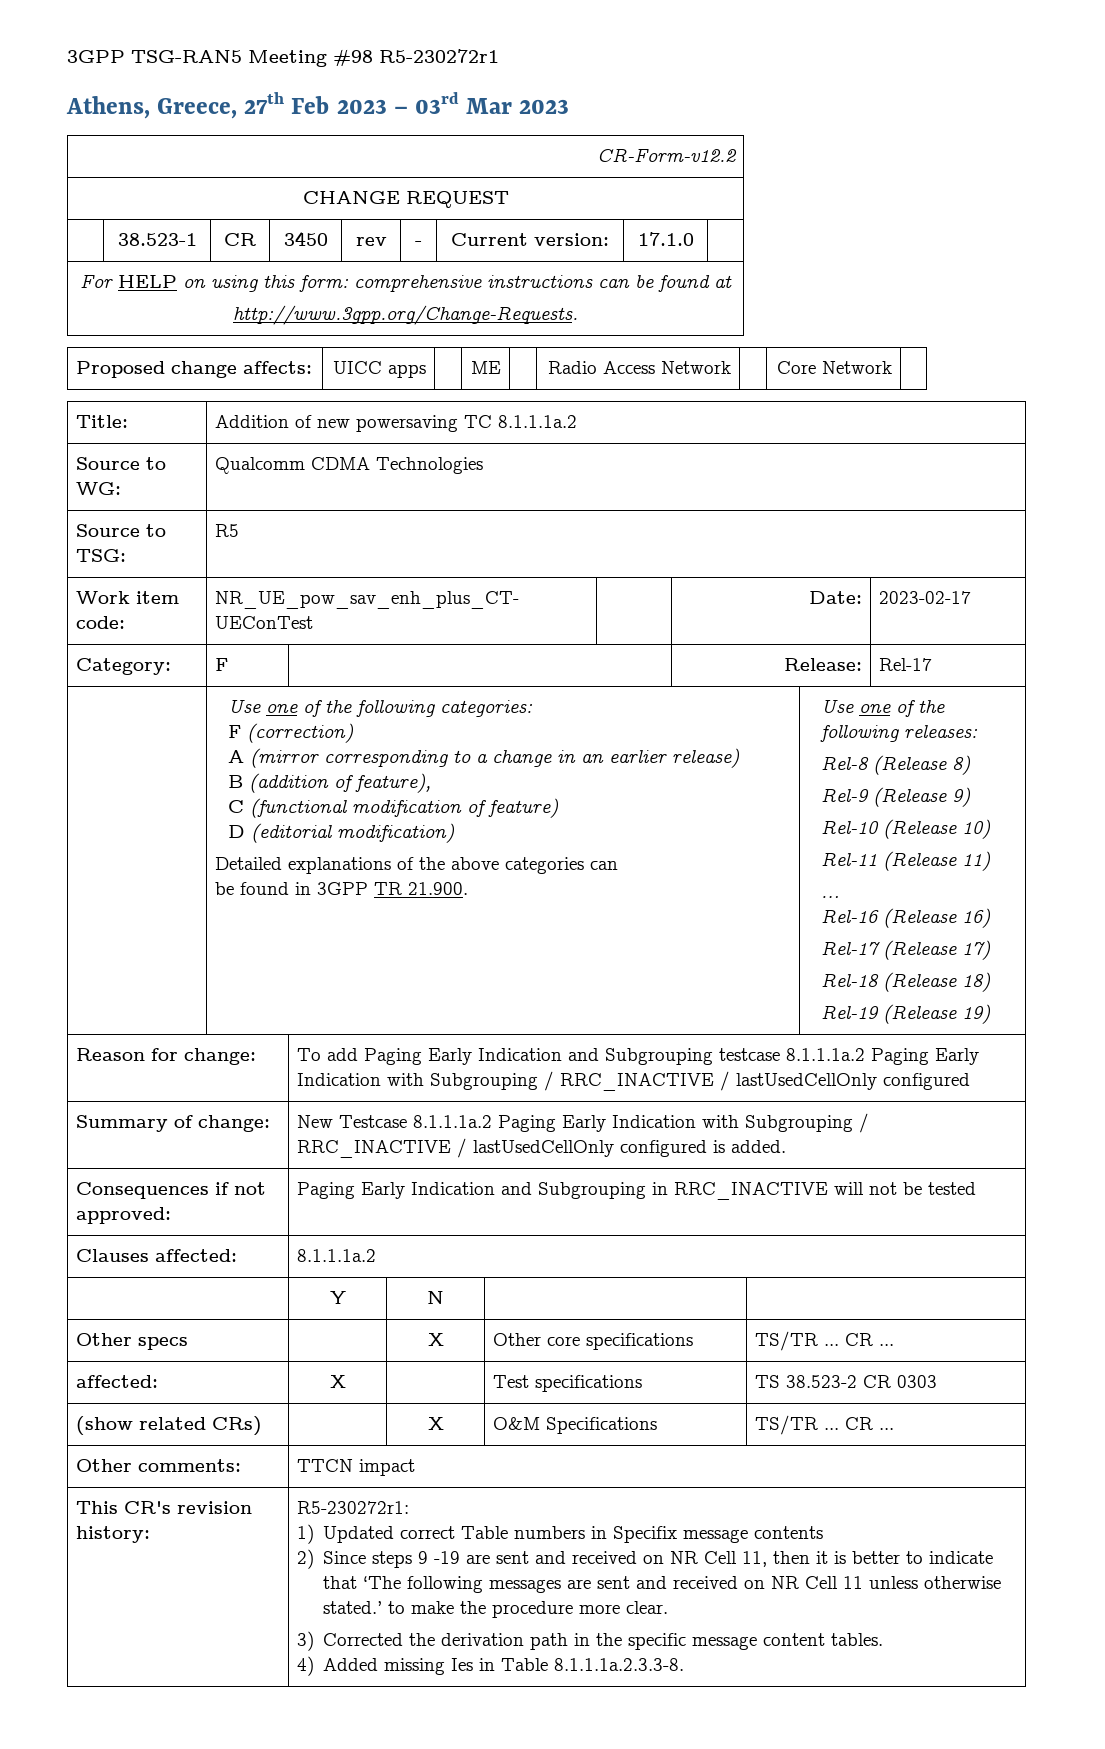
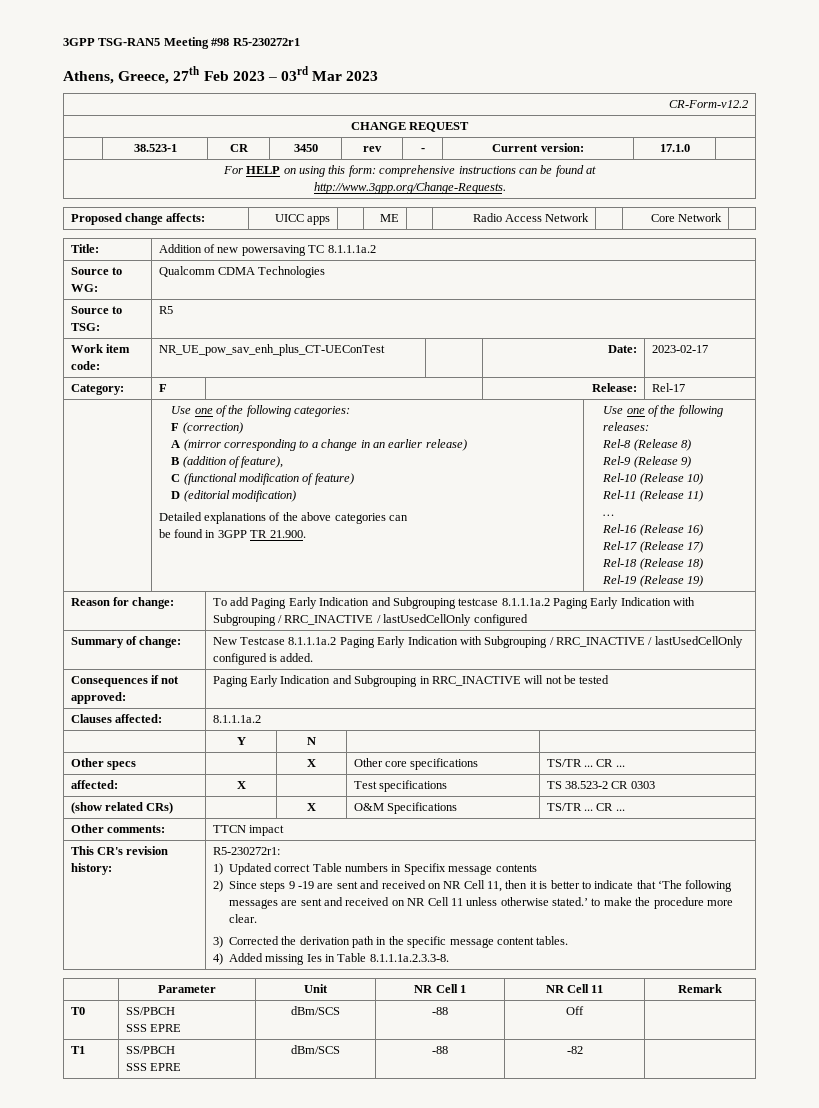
+ | Parameter | Unit | NR Cell 1 | NR Cell 11 | Remark
+ T0 | SS/PBCH
+ SSS EPRE | dBm/SCS | -88 | Off |
+ T1 | SS/PBCH
+ SSS EPRE | dBm/SCS | -88 | -82 |

